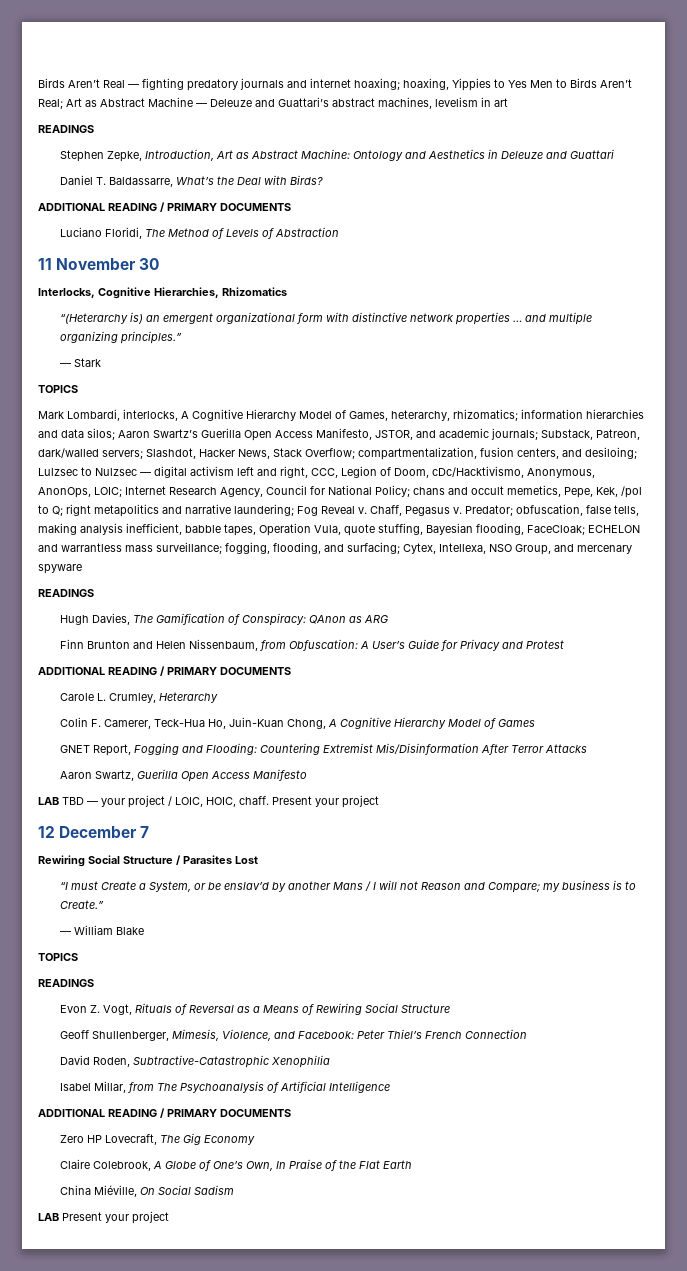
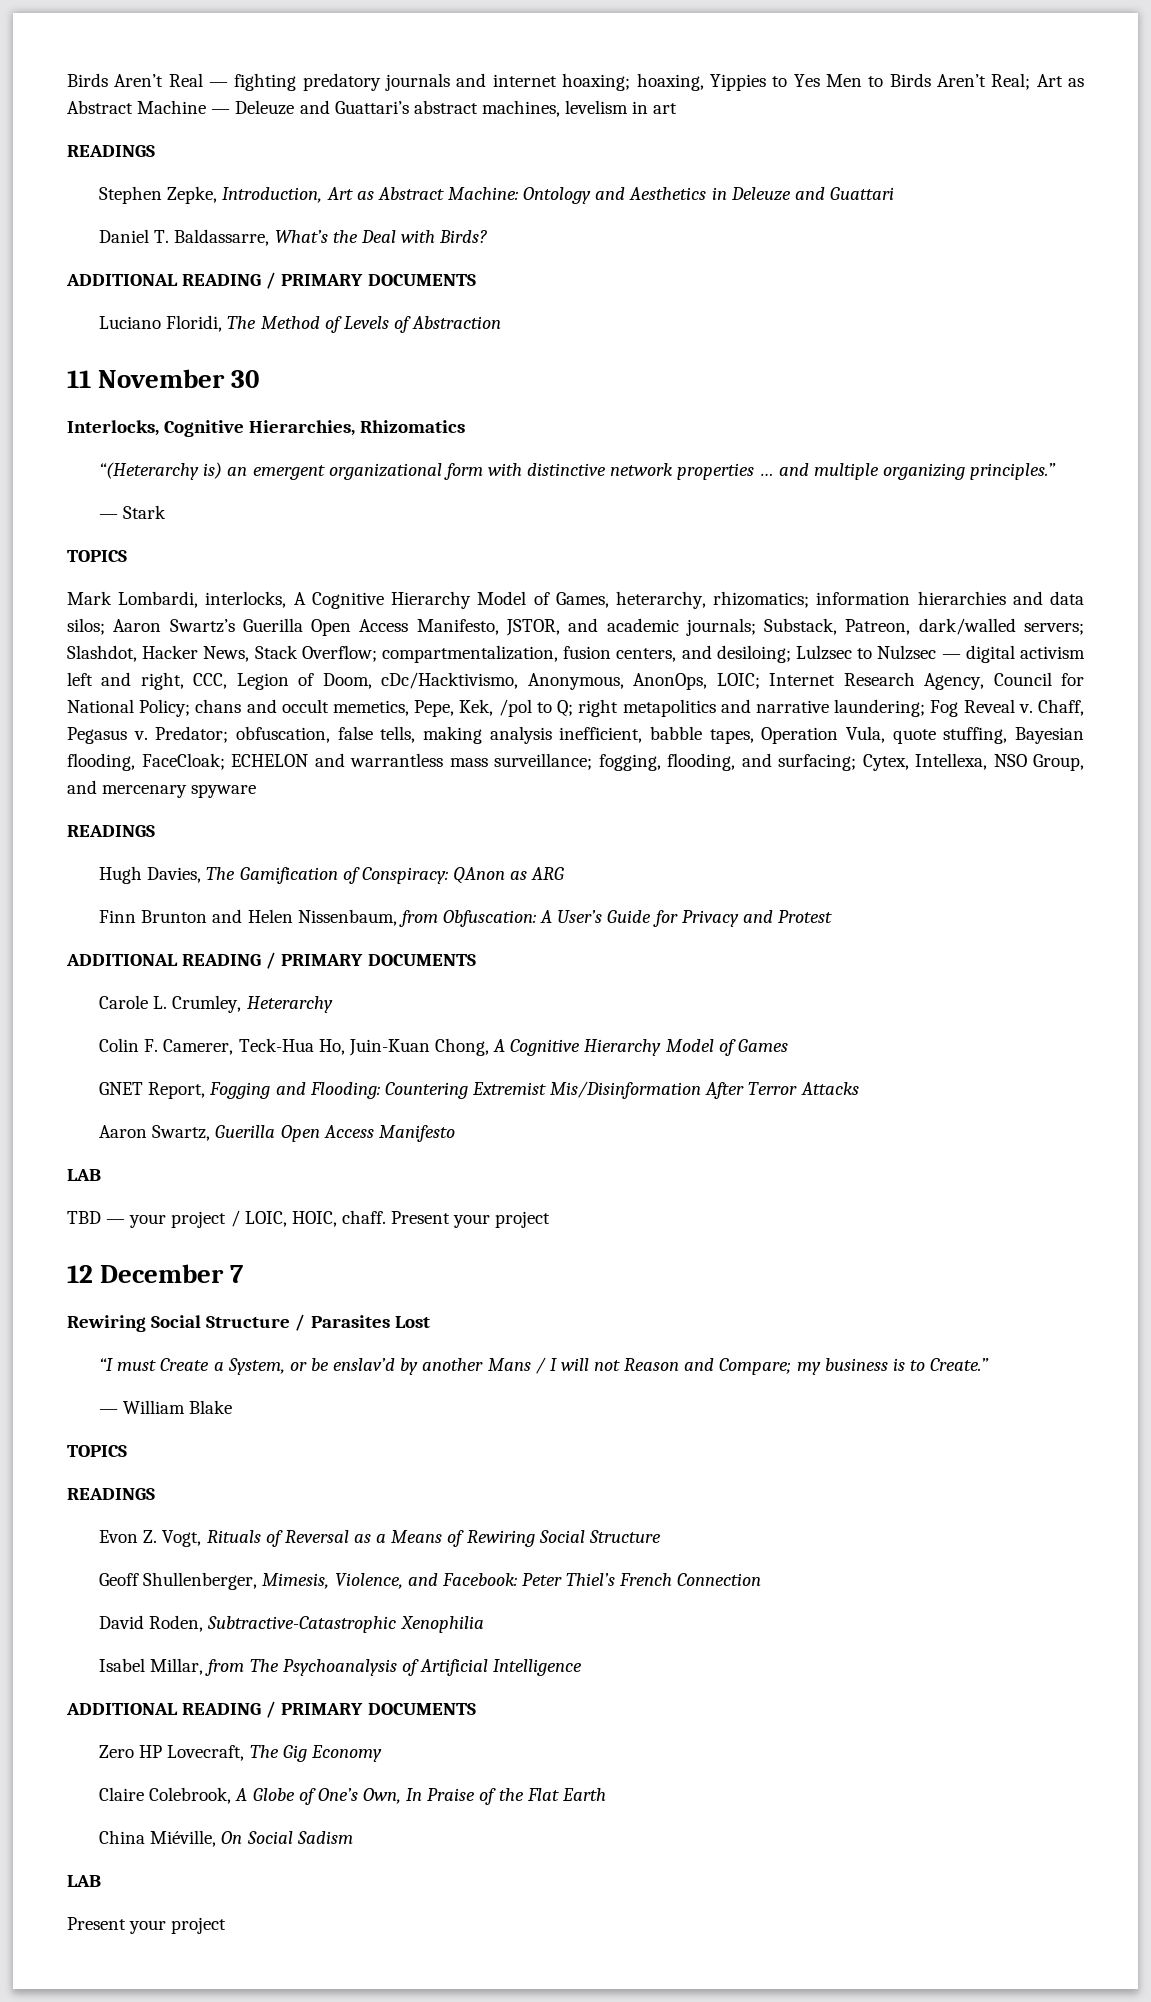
  Aaron Swartz, Guerilla Open Access Manifesto
- LAB TBD — your project / LOIC, HOIC, chaff.
+ LAB
+ TBD — your project / LOIC, HOIC, chaff.
  China Miéville, On Social Sadism
- LAB Present your project
+ LAB
+ Present your project

